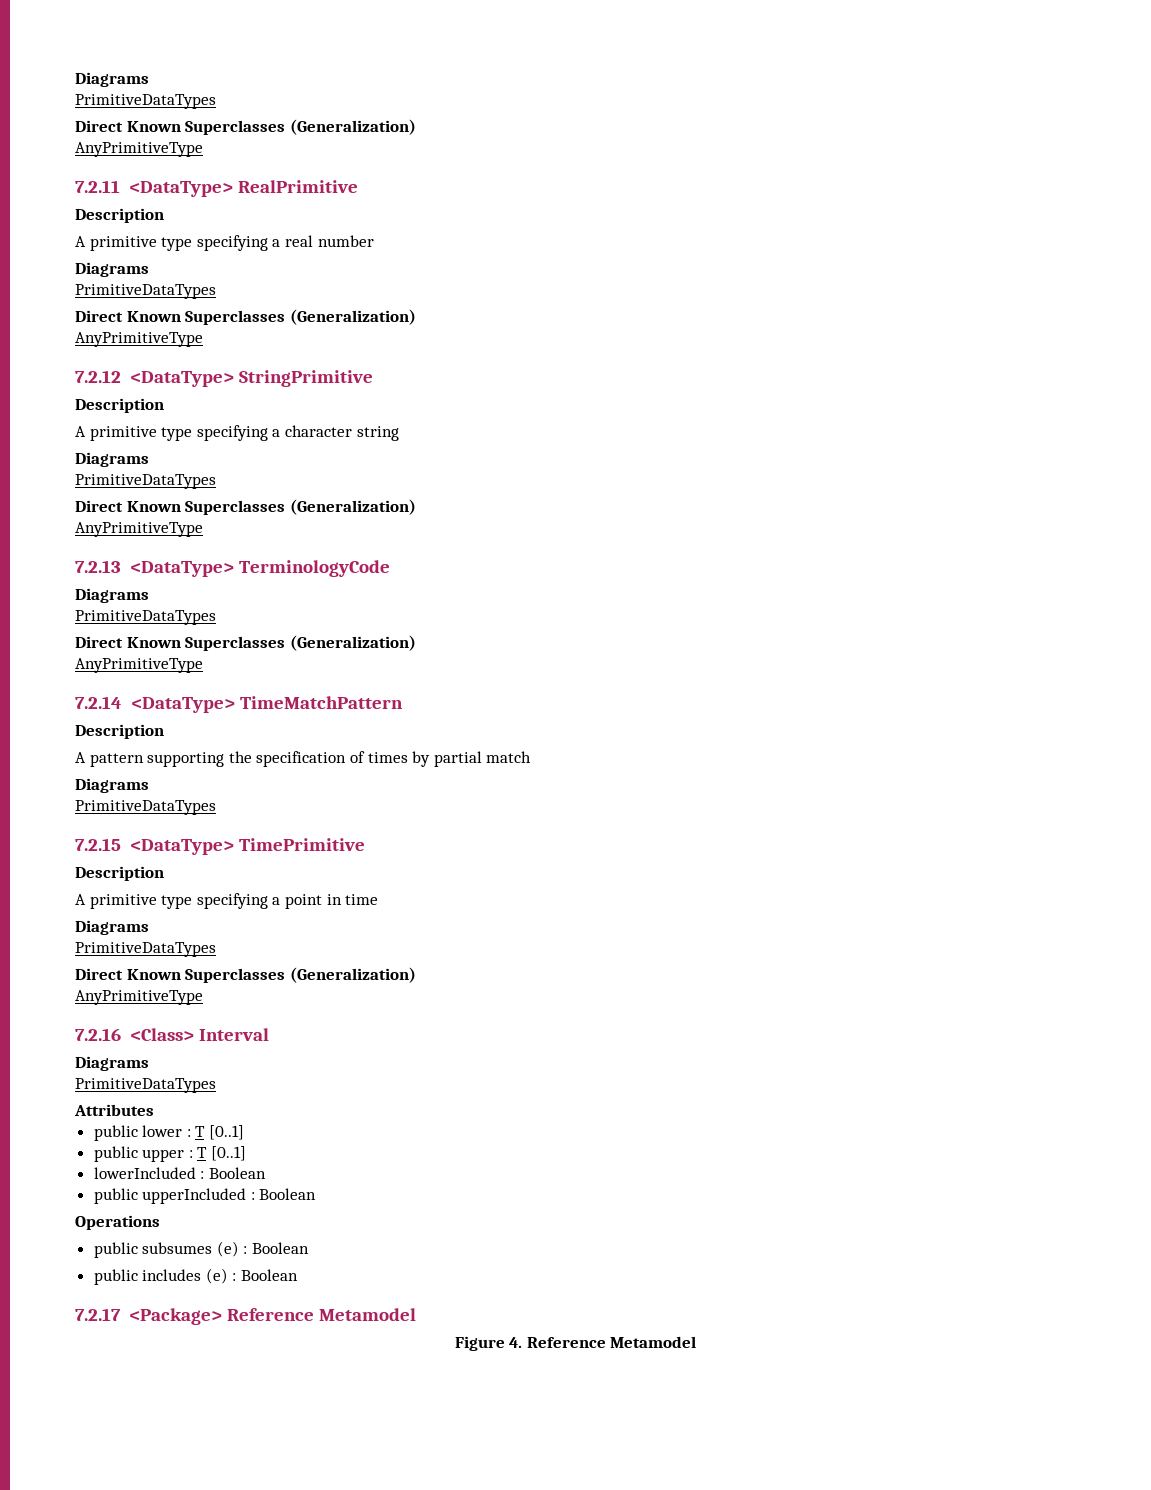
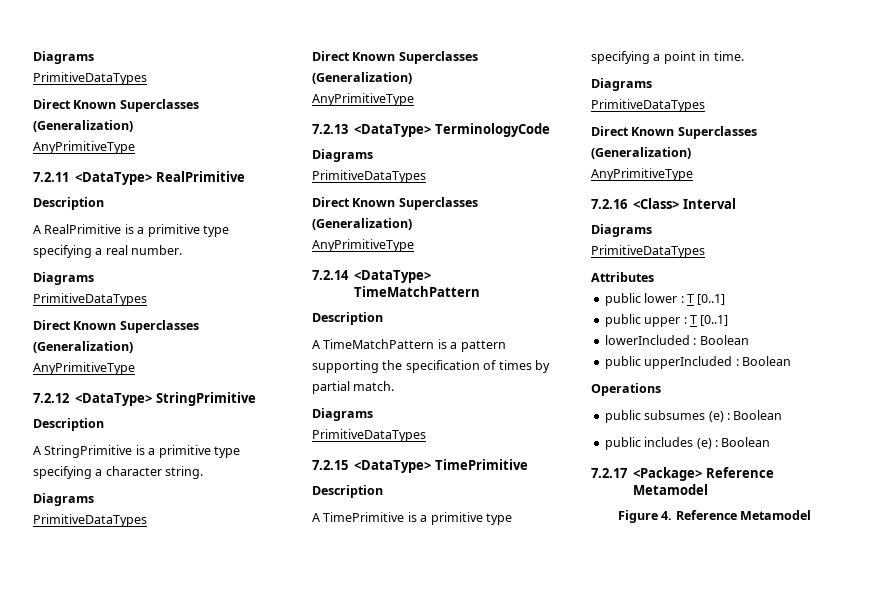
- A primitive type specifying a real number
+ A RealPrimitive is a primitive type specifying a real number.
- A primitive type specifying a character string
+ A StringPrimitive is a primitive type specifying a character string.
- A pattern supporting the specification of times by partial match
+ A TimeMatchPattern is a pattern supporting the specification of times by partial match.
- A primitive type specifying a point in time
+ A TimePrimitive is a primitive type specifying a point in time.

